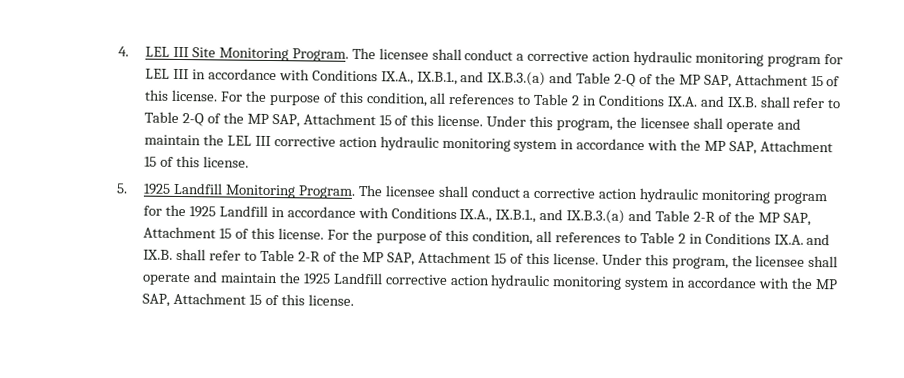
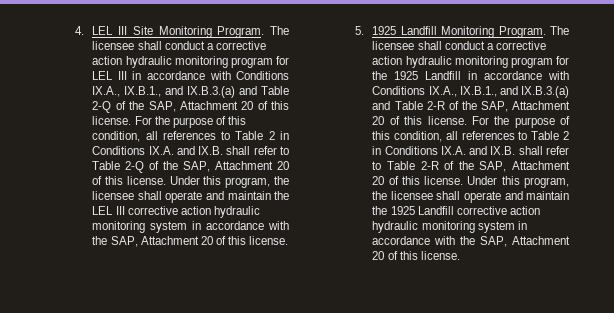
- The licensee shall conduct a corrective action hydraulic monitoring program for LEL III in accordance with Conditions IX.A., IX.B.1., and IX.B.3.(a) and Table 2-Q of the MP SAP, Attachment 15 of this license.
+ The licensee shall conduct a corrective action hydraulic monitoring program for LEL III in accordance with Conditions IX.A., IX.B.1., and IX.B.3.(a) and Table 2-Q of the SAP, Attachment 20 of this license.
- For the purpose of this condition, all references to Table 2 in Conditions IX.A. and IX.B. shall refer to Table 2-Q of the MP SAP, Attachment 15 of this license.
+ For the purpose of this condition, all references to Table 2 in Conditions IX.A. and IX.B. shall refer to Table 2-Q of the SAP, Attachment 20 of this license.
- Under this program, the licensee shall operate and maintain the LEL III corrective action hydraulic monitoring system in accordance with the MP SAP, Attachment 15 of this license.
+ Under this program, the licensee shall operate and maintain the LEL III corrective action hydraulic monitoring system in accordance with the SAP, Attachment 20 of this license.
- The licensee shall conduct a corrective action hydraulic monitoring program for the 1925 Landfill in accordance with Conditions IX.A., IX.B.1., and IX.B.3.(a) and Table 2-R of the MP SAP, Attachment 15 of this license.
+ The licensee shall conduct a corrective action hydraulic monitoring program for the 1925 Landfill in accordance with Conditions IX.A., IX.B.1., and IX.B.3.(a) and Table 2-R of the SAP, Attachment 20 of this license.
- For the purpose of this condition, all references to Table 2 in Conditions IX.A. and IX.B. shall refer to Table 2-R of the MP SAP, Attachment 15 of this license.
+ For the purpose of this condition, all references to Table 2 in Conditions IX.A. and IX.B. shall refer to Table 2-R of the SAP, Attachment 20 of this license.
- Under this program, the licensee shall operate and maintain the 1925 Landfill corrective action hydraulic monitoring system in accordance with the MP SAP, Attachment 15 of this license.
+ Under this program, the licensee shall operate and maintain the 1925 Landfill corrective action hydraulic monitoring system in accordance with the SAP, Attachment 20 of this license.

